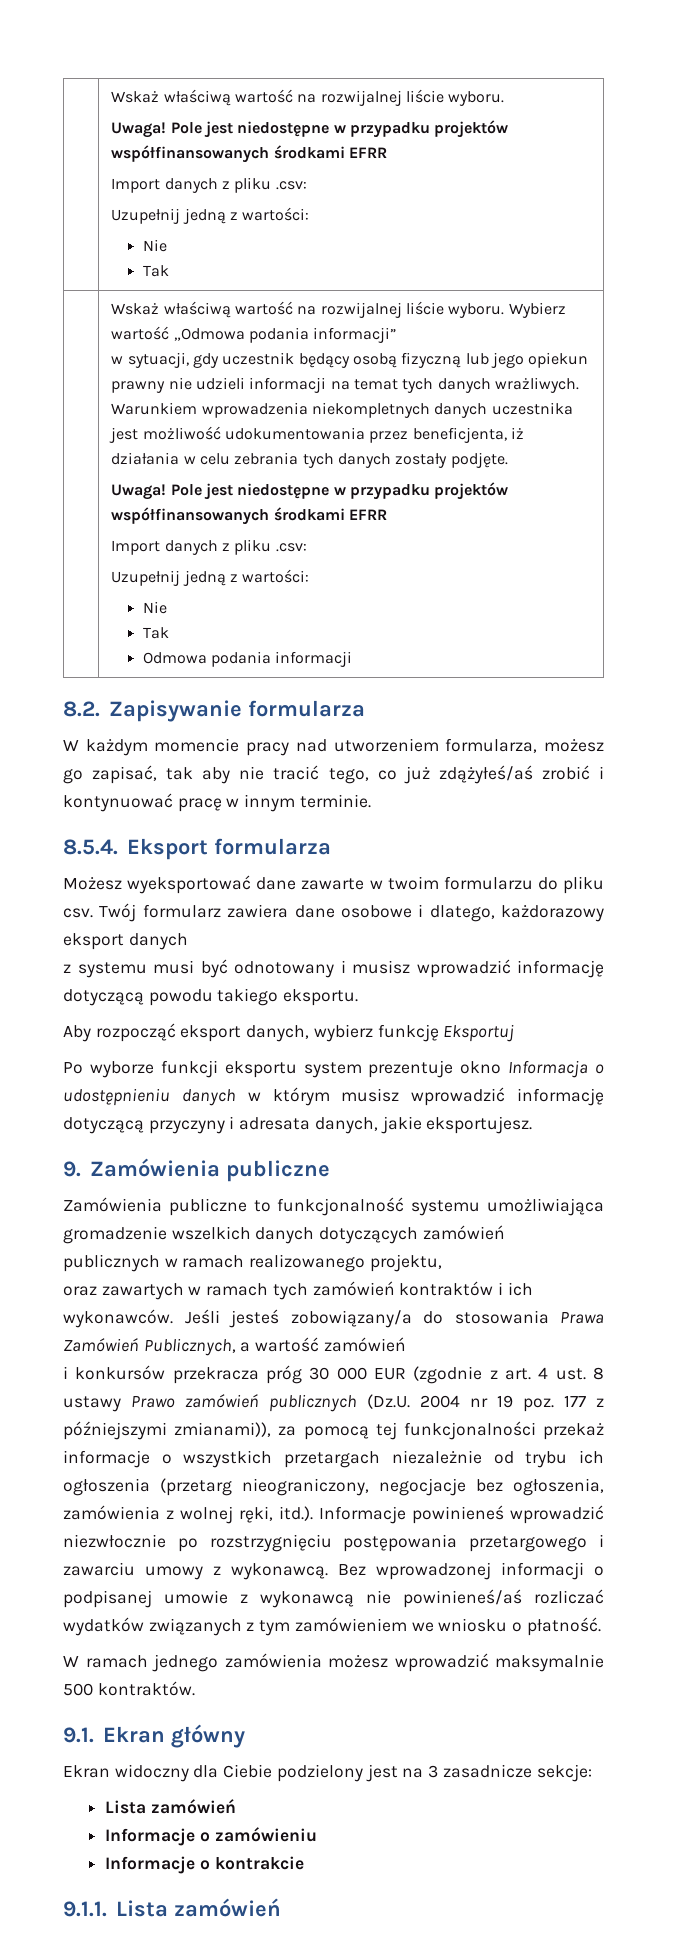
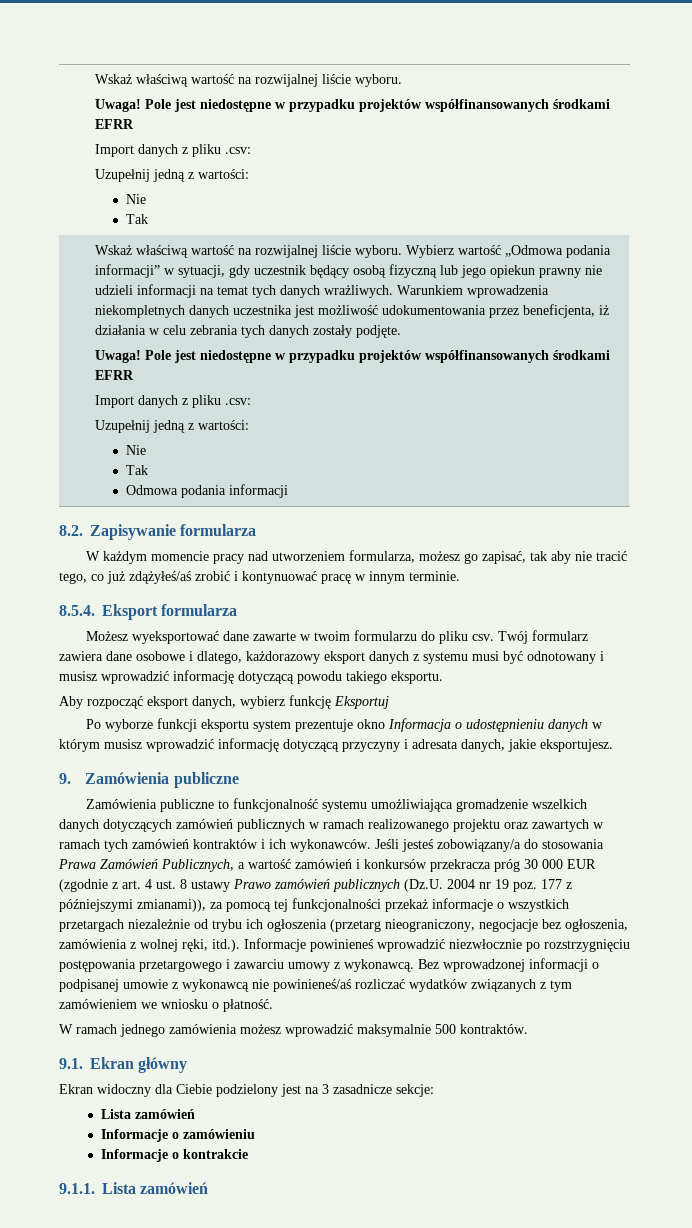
- Wybierz wartość „Odmowa podania informacji”
- w sytuacji, gdy uczestnik będący osobą fizyczną lub jego opiekun prawny nie udzieli informacji na temat tych danych wrażliwych.
+ Wybierz wartość „Odmowa podania informacji” w sytuacji, gdy uczestnik będący osobą fizyczną lub jego opiekun prawny nie udzieli informacji na temat tych danych wrażliwych.
- Twój formularz zawiera dane osobowe i dlatego, każdorazowy eksport danych
- z systemu musi być odnotowany i musisz wprowadzić informację dotyczącą powodu takiego eksportu.
+ Twój formularz zawiera dane osobowe i dlatego, każdorazowy eksport danych z systemu musi być odnotowany i musisz wprowadzić informację dotyczącą powodu takiego eksportu.
- Zamówienia publiczne to funkcjonalność systemu umożliwiająca gromadzenie wszelkich danych dotyczących zamówień publicznych w ramach realizowanego projektu,
- oraz zawartych w ramach tych zamówień kontraktów i ich wykonawców.
+ Zamówienia publiczne to funkcjonalność systemu umożliwiająca gromadzenie wszelkich danych dotyczących zamówień publicznych w ramach realizowanego projektu oraz zawartych w ramach tych zamówień kontraktów i ich wykonawców.
- Jeśli jesteś zobowiązany/a do stosowania Prawa Zamówień Publicznych, a wartość zamówień
- i konkursów przekracza próg 30 000 EUR (zgodnie z art. 4 ust. 8 ustawy Prawo zamówień publicznych (Dz.U. 2004 nr 19 poz. 177 z późniejszymi zmianami)), za pomocą tej funkcjonalności przekaż informacje o wszystkich przetargach niezależnie od trybu ich ogłoszenia (przetarg nieograniczony, negocjacje bez ogłoszenia, zamówienia z wolnej ręki, itd.). Informacje powinieneś wprowadzić niezwłocznie po rozstrzygnięciu postępowania przetargowego i zawarciu umowy z wykonawcą.
+ Jeśli jesteś zobowiązany/a do stosowania Prawa Zamówień Publicznych, a wartość zamówień i konkursów przekracza próg 30 000 EUR (zgodnie z art. 4 ust. 8 ustawy Prawo zamówień publicznych (Dz.U. 2004 nr 19 poz. 177 z późniejszymi zmianami)), za pomocą tej funkcjonalności przekaż informacje o wszystkich przetargach niezależnie od trybu ich ogłoszenia (przetarg nieograniczony, negocjacje bez ogłoszenia, zamówienia z wolnej ręki, itd.). Informacje powinieneś wprowadzić niezwłocznie po rozstrzygnięciu postępowania przetargowego i zawarciu umowy z wykonawcą.

